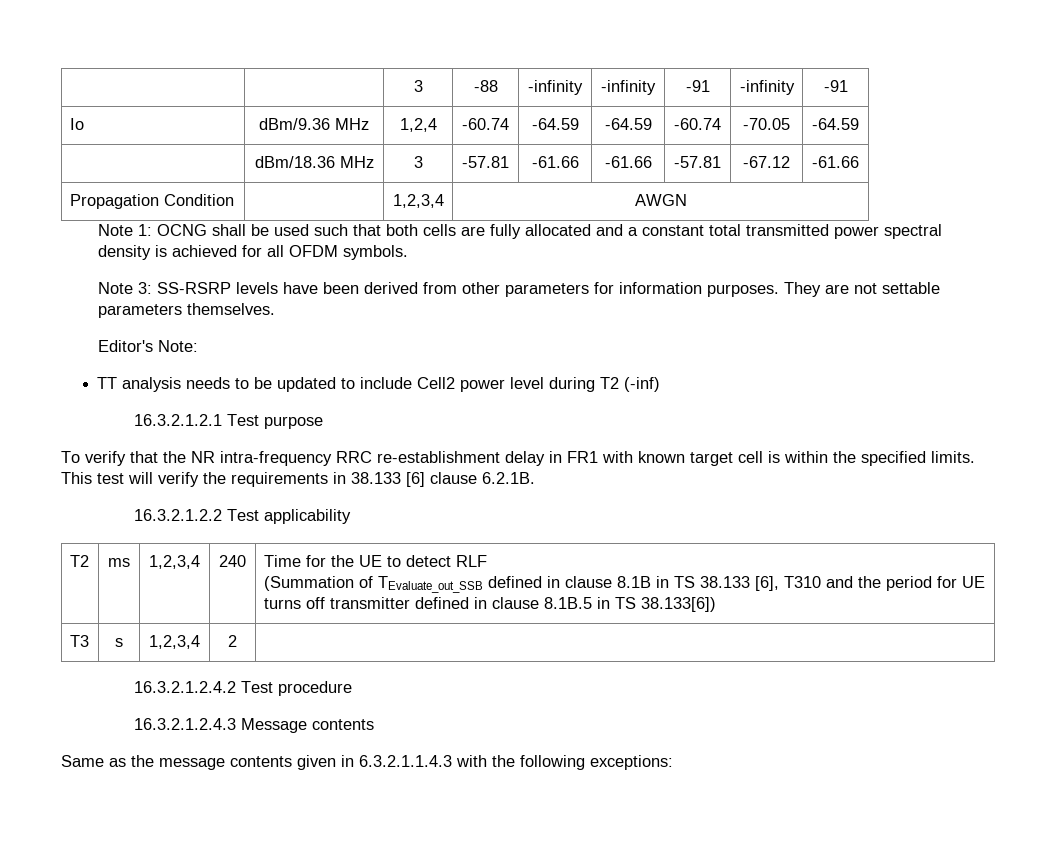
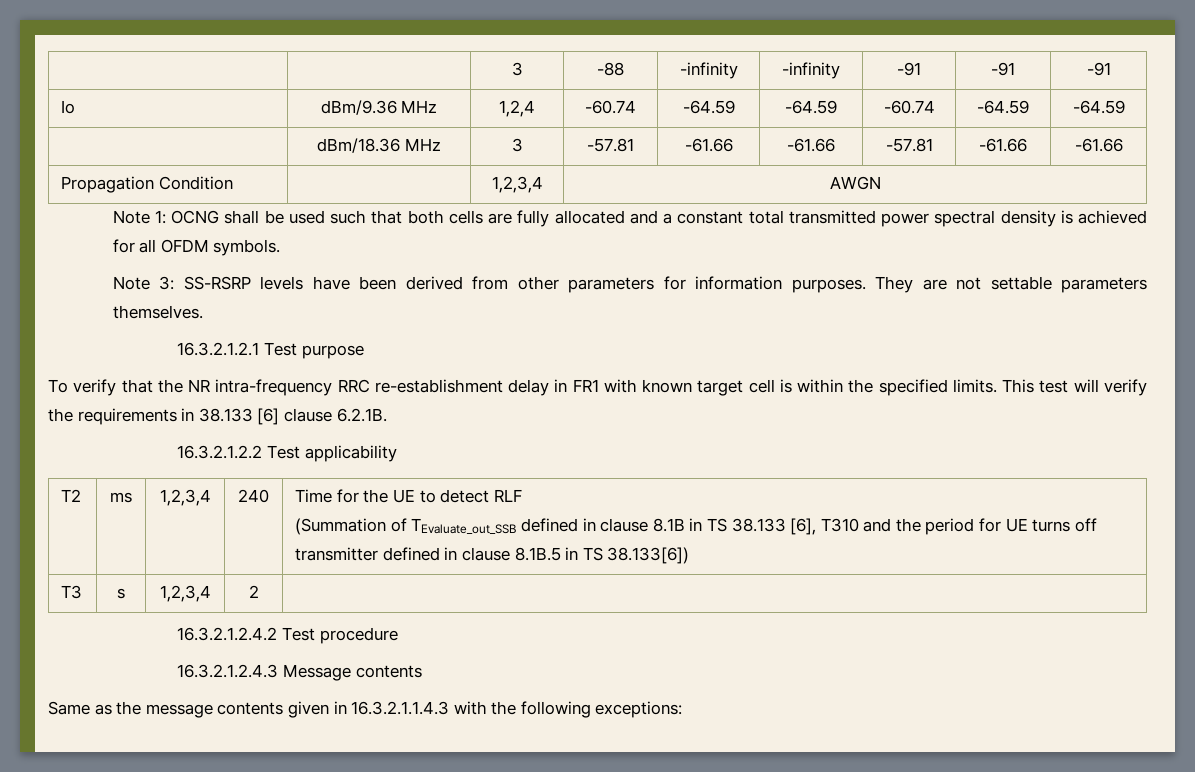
- | | 3 | -88 | -infinity | -infinity | -91 | -infinity | -91
+ | | 3 | -88 | -infinity | -infinity | -91 | -91 | -91
- Io | dBm/9.36 MHz | 1,2,4 | -60.74 | -64.59 | -64.59 | -60.74 | -70.05 | -64.59
+ Io | dBm/9.36 MHz | 1,2,4 | -60.74 | -64.59 | -64.59 | -60.74 | -64.59 | -64.59
- | dBm/18.36 MHz | 3 | -57.81 | -61.66 | -61.66 | -57.81 | -67.12 | -61.66
+ | dBm/18.36 MHz | 3 | -57.81 | -61.66 | -61.66 | -57.81 | -61.66 | -61.66
- Editor's Note:
- TT analysis needs to be updated to include Cell2 power level during T2 (-inf)
- Same as the message contents given in 6.3.2.1.1.4.3 with the following exceptions:
+ Same as the message contents given in 16.3.2.1.1.4.3 with the following exceptions:

